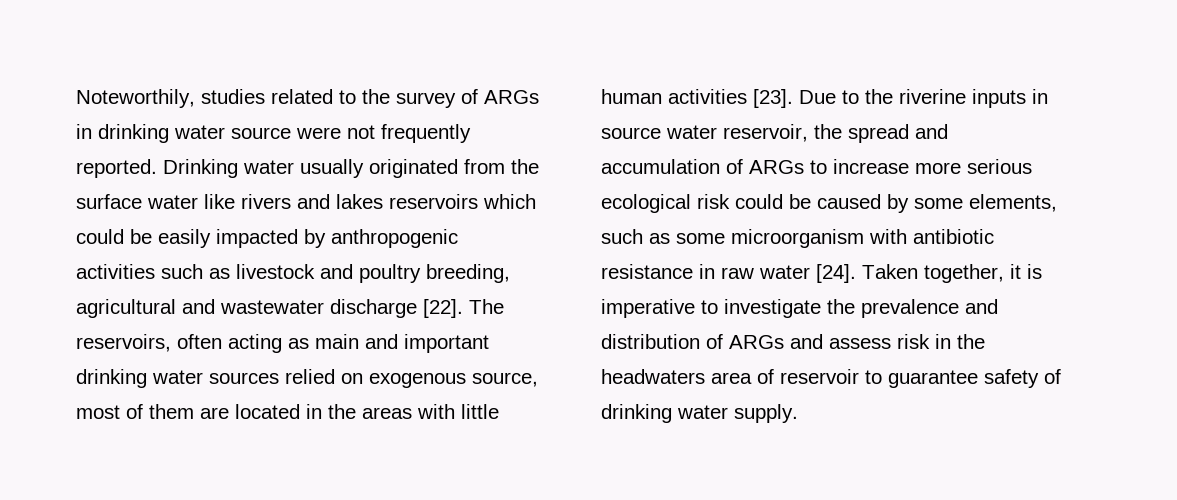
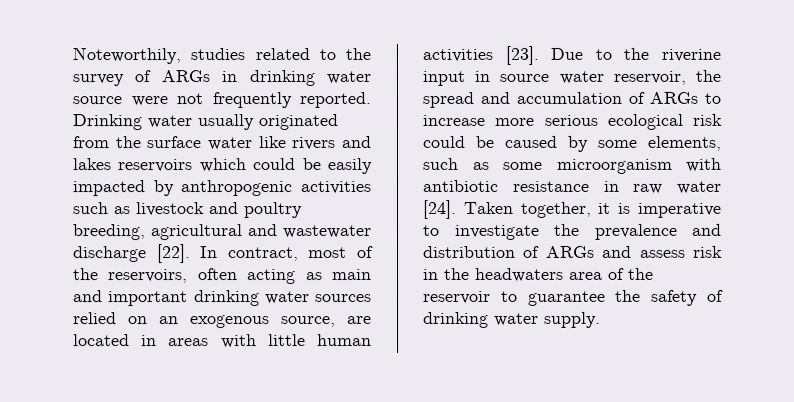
- The reservoirs, often acting as main and important drinking water sources relied on exogenous source, most of them are located in the areas with little human activities [23].
+ In contract, most of the reservoirs, often acting as main and important drinking water sources relied on an exogenous source, are located in areas with little human activities [23].
- Due to the riverine inputs in source water reservoir, the spread and accumulation of ARGs to increase more serious ecological risk could be caused by some elements, such as some microorganism with antibiotic resistance in raw water [24].
+ Due to the riverine input in source water reservoir, the spread and accumulation of ARGs to increase more serious ecological risk could be caused by some elements, such as some microorganism with antibiotic resistance in raw water [24].
- Taken together, it is imperative to investigate the prevalence and distribution of ARGs and assess risk in the headwaters area of reservoir to guarantee safety of drinking water supply.
+ Taken together, it is imperative to investigate the prevalence and distribution of ARGs and assess risk in the headwaters area of the reservoir to guarantee the safety of drinking water supply.

